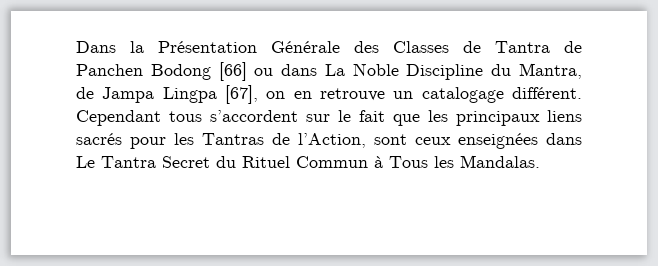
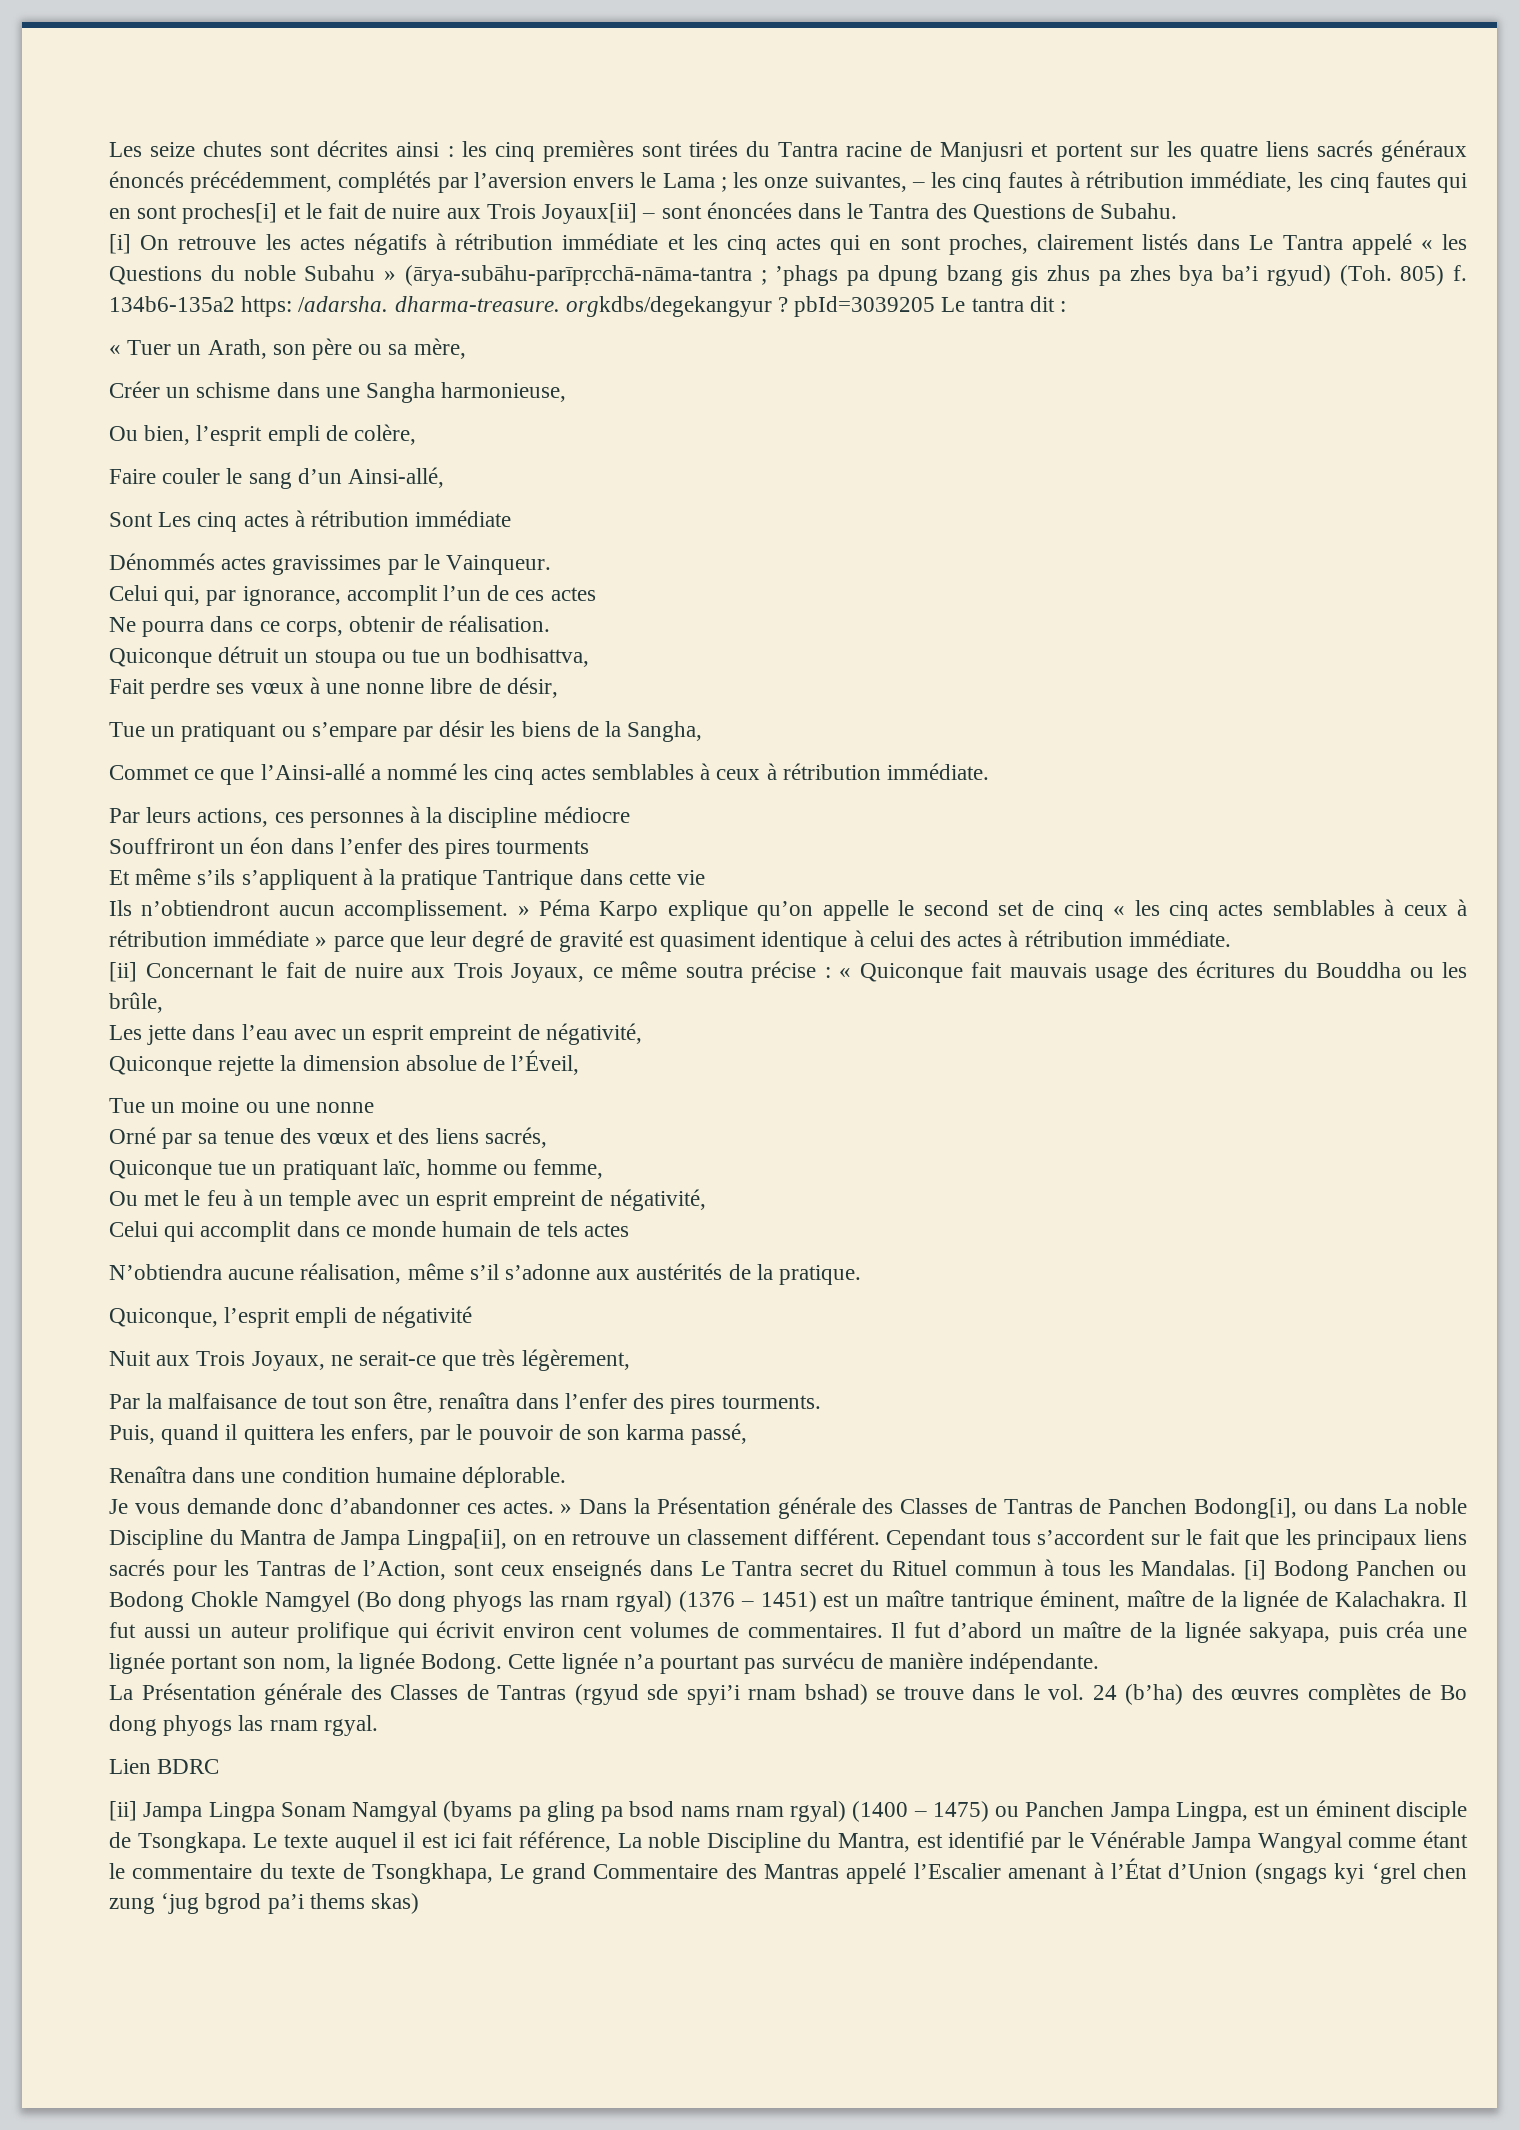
- Dans la Présentation Générale des Classes de Tantra de Panchen Bodong [66] ou dans La Noble Discipline du Mantra, de Jampa Lingpa [67], on en retrouve un catalogage différent.
+ Les seize chutes sont décrites ainsi : les cinq premières sont tirées du Tantra racine de Manjusri et portent sur les quatre liens sacrés généraux énoncés précédemment, complétés par l’aversion envers le Lama ; les onze suivantes, – les cinq fautes à rétribution immédiate, les cinq fautes qui en sont proches[i] et le fait de nuire aux Trois Joyaux[ii] – sont énoncées dans le Tantra des Questions de Subahu.
+ [i] On retrouve les actes négatifs à rétribution immédiate et les cinq actes qui en sont proches, clairement listés dans Le Tantra appelé « les Questions du noble Subahu » (ārya-subāhu-parīpṛcchā-nāma-tantra ; ’phags pa dpung bzang gis zhus pa zhes bya ba’i rgyud) (Toh. 805) f. 134b6-135a2 https: /adarsha. dharma-treasure. orgkdbs/degekangyur ? pbId=3039205 Le tantra dit :
+ « Tuer un Arath, son père ou sa mère,
+ Créer un schisme dans une Sangha harmonieuse,
+ Ou bien, l’esprit empli de colère,
+ Faire couler le sang d’un Ainsi-allé,
+ Sont Les cinq actes à rétribution immédiate
+ Dénommés actes gravissimes par le Vainqueur.
+ Celui qui, par ignorance, accomplit l’un de ces actes
+ Ne pourra dans ce corps, obtenir de réalisation.
+ Quiconque détruit un stoupa ou tue un bodhisattva,
+ Fait perdre ses vœux à une nonne libre de désir,
+ Tue un pratiquant ou s’empare par désir les biens de la Sangha,
+ Commet ce que l’Ainsi-allé a nommé les cinq actes semblables à ceux à rétribution immédiate.
+ Par leurs actions, ces personnes à la discipline médiocre
+ Souffriront un éon dans l’enfer des pires tourments
+ Et même s’ils s’appliquent à la pratique Tantrique dans cette vie
+ Ils n’obtiendront aucun accomplissement. » Péma Karpo explique qu’on appelle le second set de cinq « les cinq actes semblables à ceux à rétribution immédiate » parce que leur degré de gravité est quasiment identique à celui des actes à rétribution immédiate.
+ [ii] Concernant le fait de nuire aux Trois Joyaux, ce même soutra précise : « Quiconque fait mauvais usage des écritures du Bouddha ou les brûle,
+ Les jette dans l’eau avec un esprit empreint de négativité,
+ Quiconque rejette la dimension absolue de l’Éveil,
+ Tue un moine ou une nonne
+ Orné par sa tenue des vœux et des liens sacrés,
+ Quiconque tue un pratiquant laïc, homme ou femme,
+ Ou met le feu à un temple avec un esprit empreint de négativité,
+ Celui qui accomplit dans ce monde humain de tels actes
+ N’obtiendra aucune réalisation, même s’il s’adonne aux austérités de la pratique.
+ Quiconque, l’esprit empli de négativité
+ Nuit aux Trois Joyaux, ne serait-ce que très légèrement,
+ Par la malfaisance de tout son être, renaîtra dans l’enfer des pires tourments.
+ Puis, quand il quittera les enfers, par le pouvoir de son karma passé,
+ Renaîtra dans une condition humaine déplorable.
+ Je vous demande donc d’abandonner ces actes. » Dans la Présentation générale des Classes de Tantras de Panchen Bodong[i], ou dans La noble Discipline du Mantra de Jampa Lingpa[ii], on en retrouve un classement différent.
- Cependant tous s’accordent sur le fait que les principaux liens sacrés pour les Tantras de l’Action, sont ceux enseignées dans Le Tantra Secret du Rituel Commun à Tous les Mandalas.
+ Cependant tous s’accordent sur le fait que les principaux liens sacrés pour les Tantras de l’Action, sont ceux enseignés dans Le Tantra secret du Rituel commun à tous les Mandalas. [i] Bodong Panchen ou Bodong Chokle Namgyel (Bo dong phyogs las rnam rgyal) (1376 – 1451) est un maître tantrique éminent, maître de la lignée de Kalachakra. Il fut aussi un auteur prolifique qui écrivit environ cent volumes de commentaires. Il fut d’abord un maître de la lignée sakyapa, puis créa une lignée portant son nom, la lignée Bodong. Cette lignée n’a pourtant pas survécu de manière indépendante.
+ La Présentation générale des Classes de Tantras (rgyud sde spyi’i rnam bshad) se trouve dans le vol. 24 (b’ha) des œuvres complètes de Bo dong phyogs las rnam rgyal.
+ Lien BDRC
+ [ii] Jampa Lingpa Sonam Namgyal (byams pa gling pa bsod nams rnam rgyal) (1400 – 1475) ou Panchen Jampa Lingpa, est un éminent disciple de Tsongkapa. Le texte auquel il est ici fait référence, La noble Discipline du Mantra, est identifié par le Vénérable Jampa Wangyal comme étant le commentaire du texte de Tsongkhapa, Le grand Commentaire des Mantras appelé l’Escalier amenant à l’État d’Union (sngags kyi ‘grel chen zung ‘jug bgrod pa’i thems skas)

